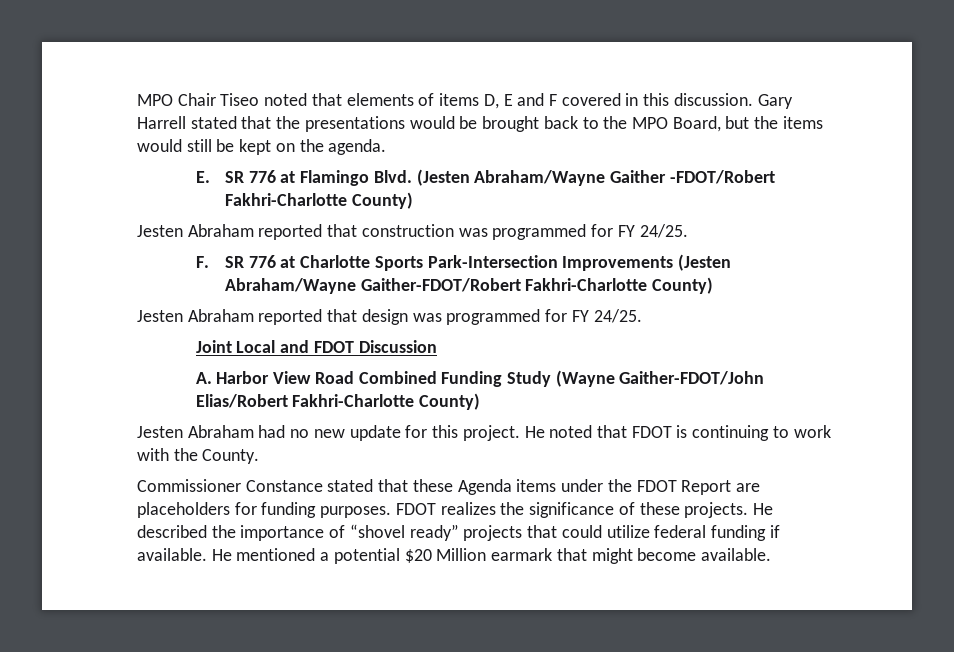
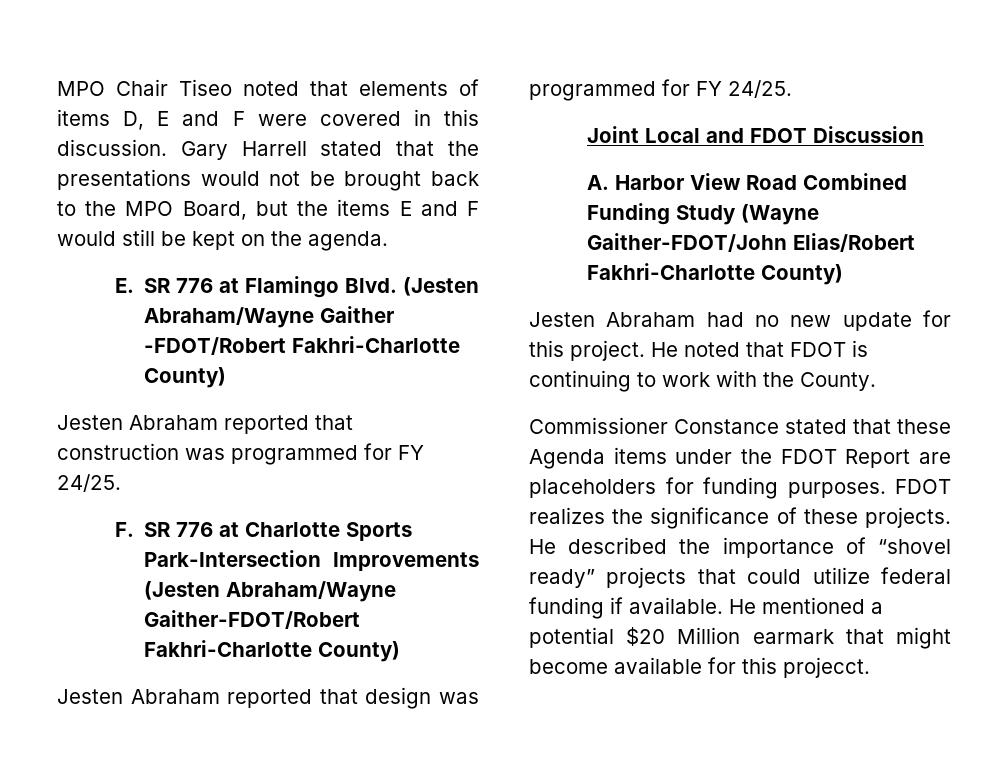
- MPO Chair Tiseo noted that elements of items D, E and F covered in this discussion.
+ MPO Chair Tiseo noted that elements of items D, E and F were covered in this discussion.
- Gary Harrell stated that the presentations would be brought back to the MPO Board, but the items would still be kept on the agenda.
+ Gary Harrell stated that the presentations would not be brought back to the MPO Board, but the items E and F would still be kept on the agenda.
- He mentioned a potential $20 Million earmark that might become available.
+ He mentioned a potential $20 Million earmark that might become available for this projecct.

